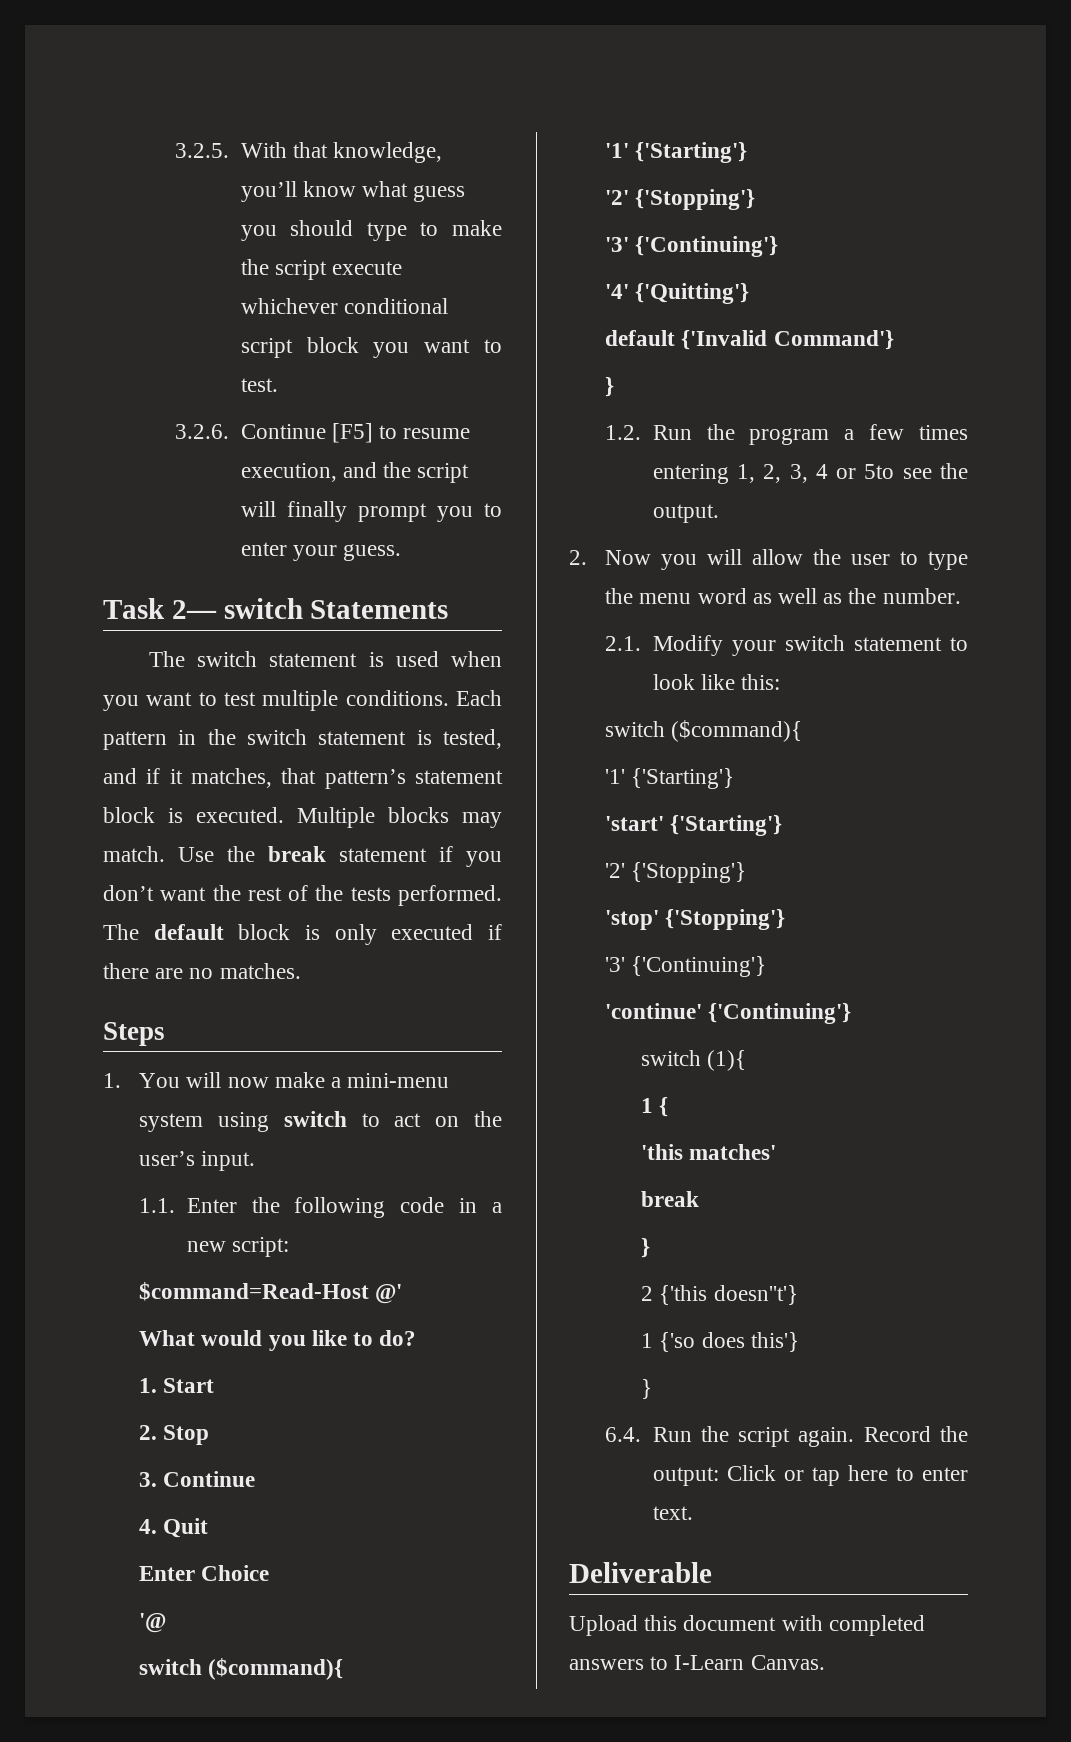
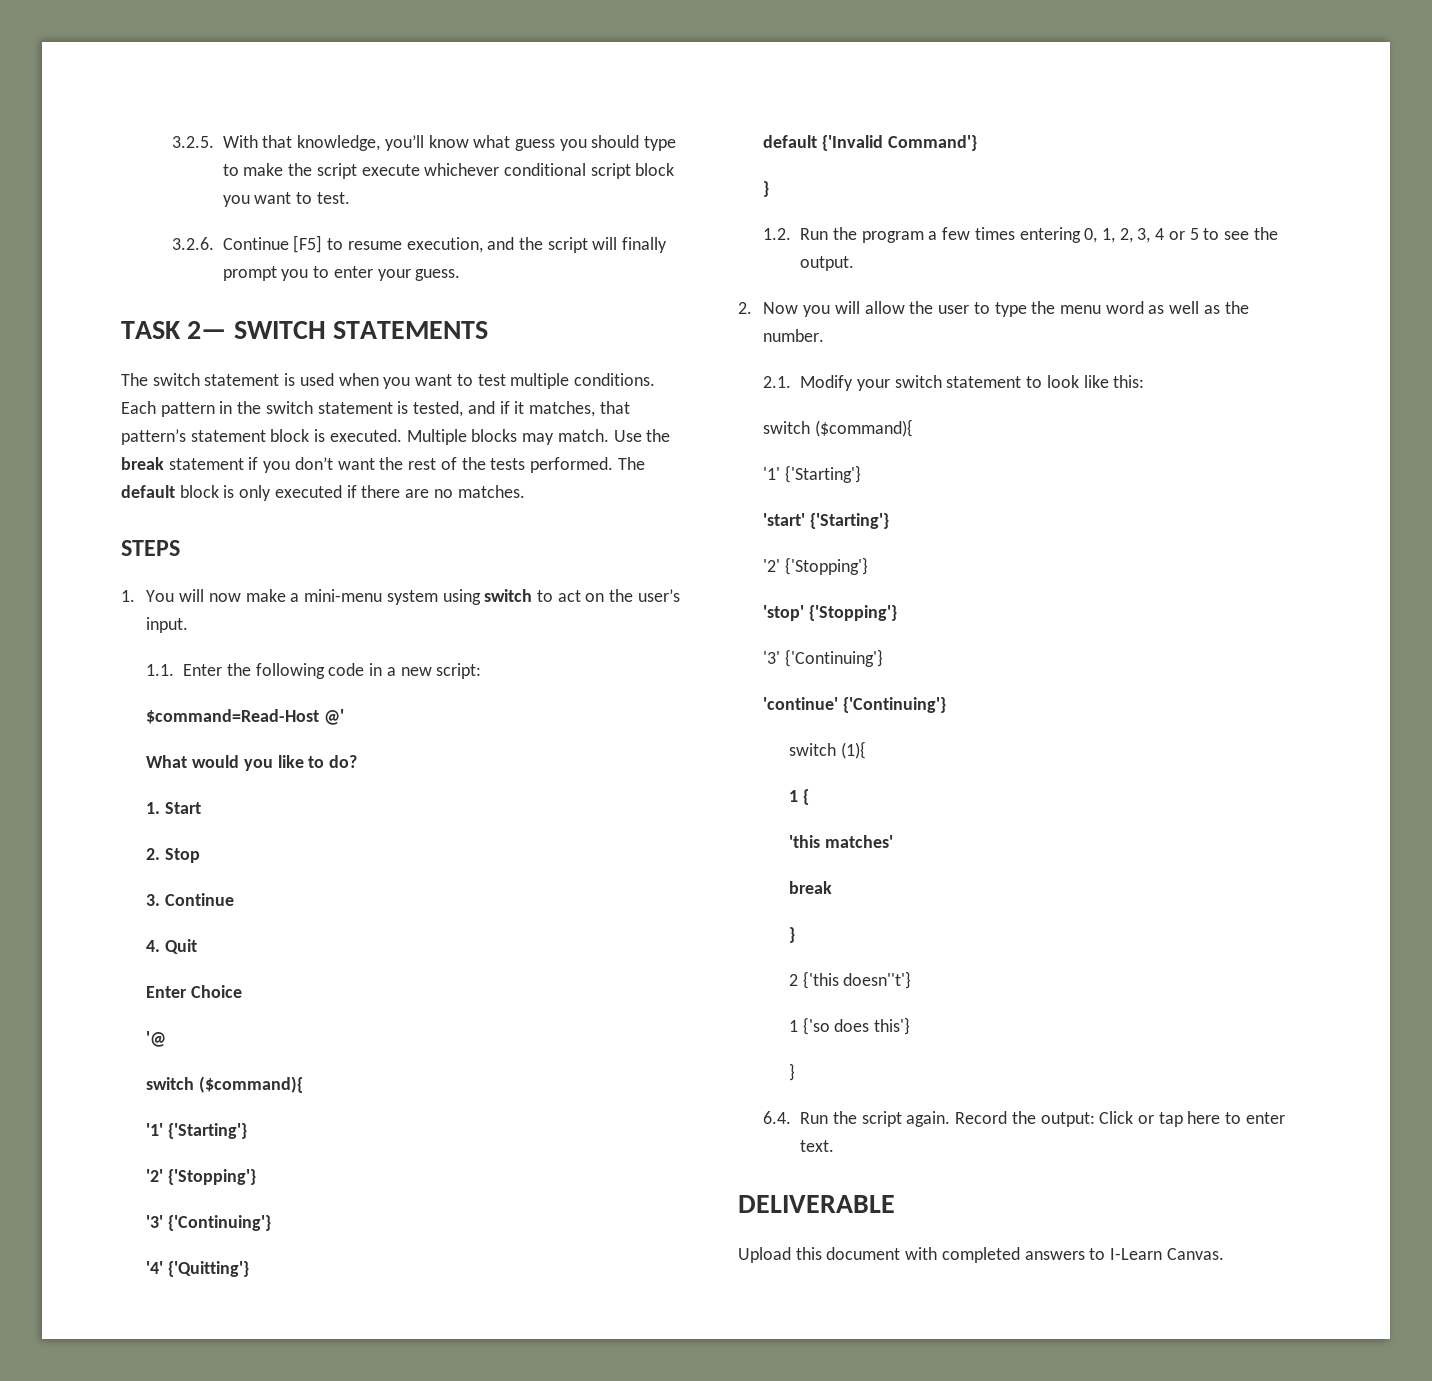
- Task 2— switch Statements
+ TASK 2— SWITCH STATEMENTS
- Steps
+ STEPS
- 1.2. Run the program a few times entering 1, 2, 3, 4 or 5to see the output.
+ 1.2. Run the program a few times entering 0, 1, 2, 3, 4 or 5 to see the output.
- Deliverable
+ DELIVERABLE

